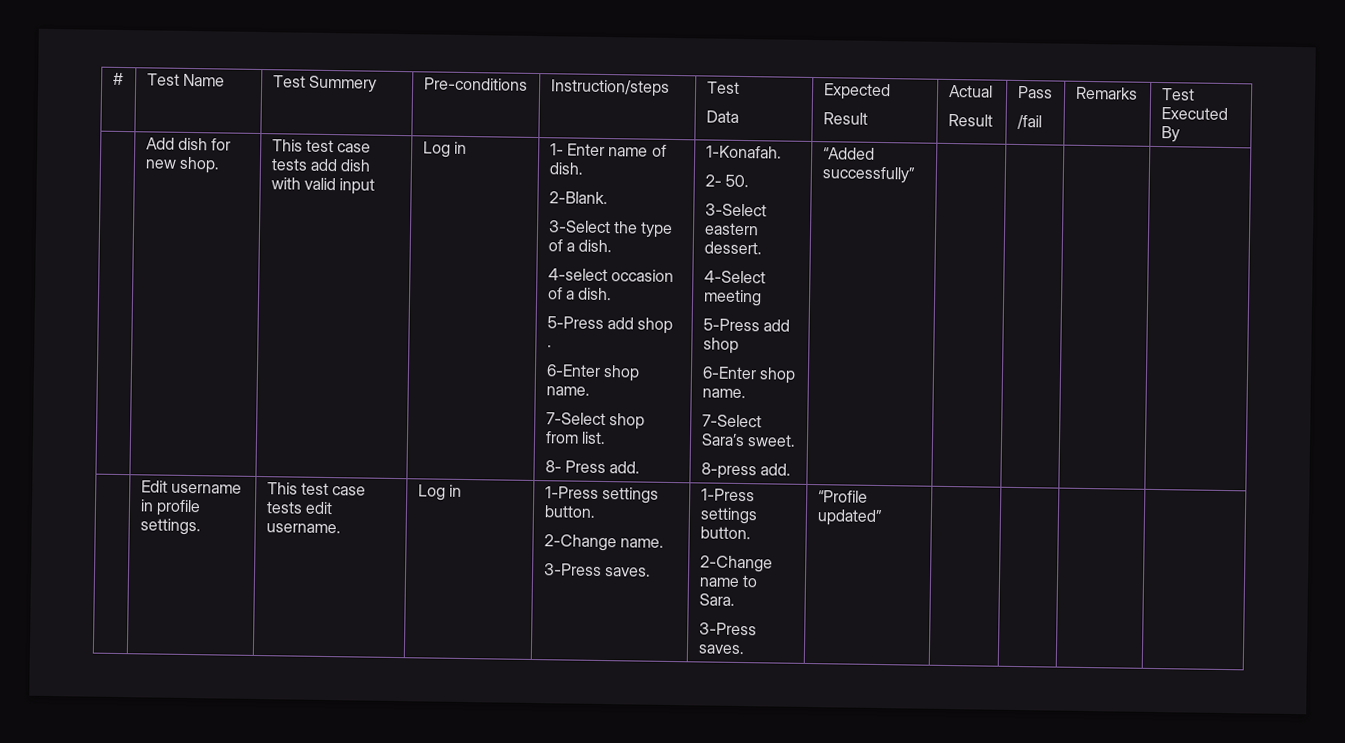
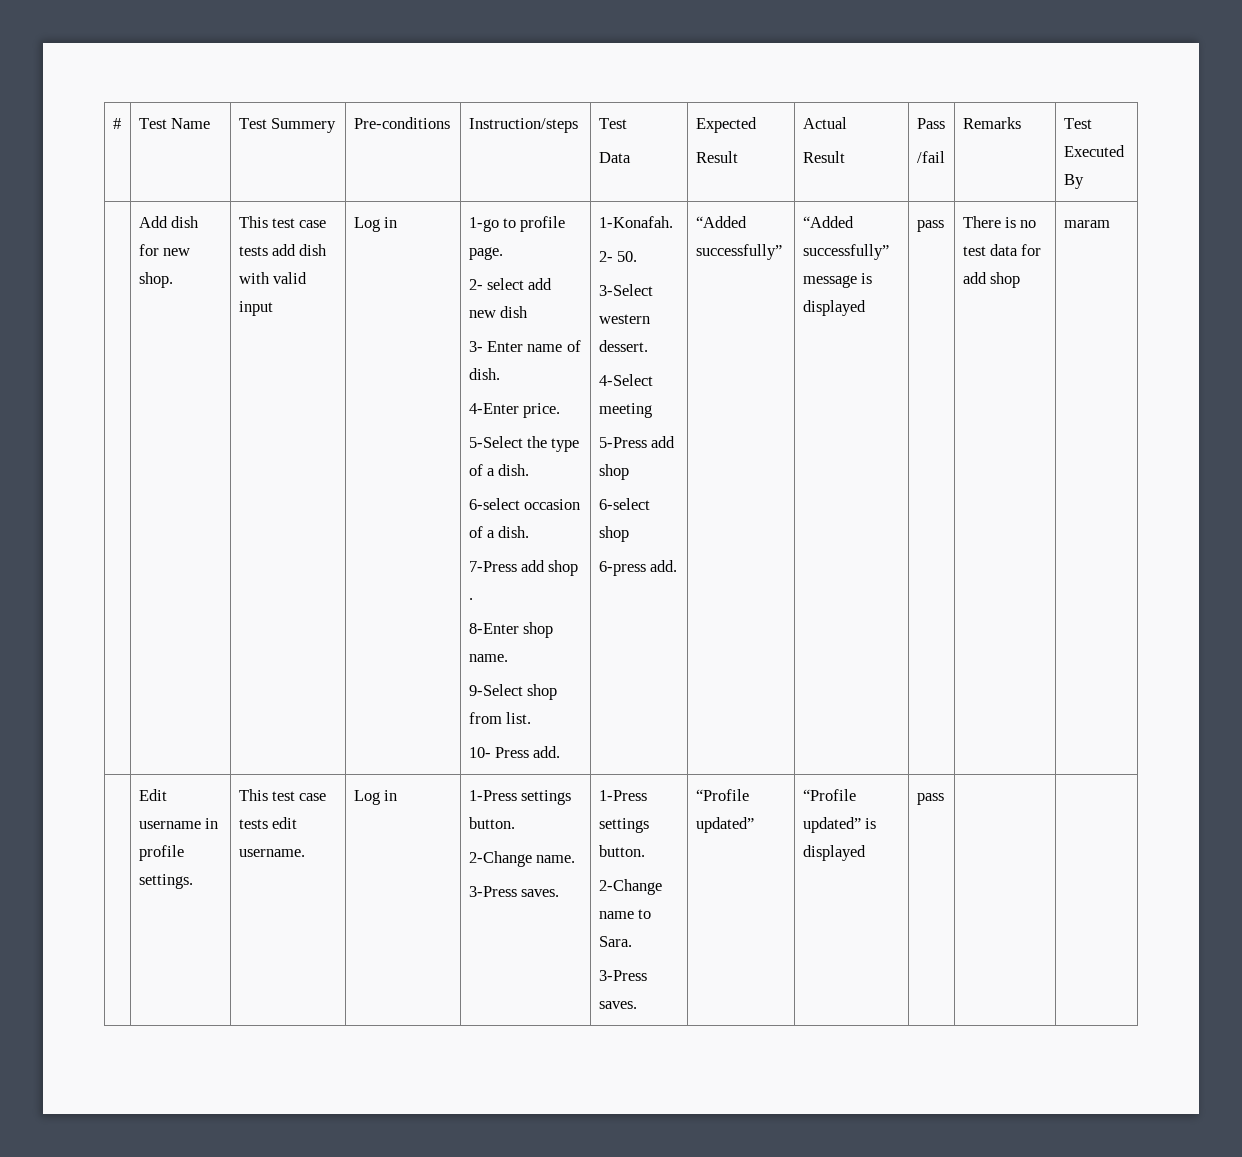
- 1- Enter name of dish.
+ 1-go to profile page.
+ 2- select add new dish
+ 3- Enter name of dish.
- 2-Blank.
- 3-Select the type of a dish.
+ 4-Enter price.
+ 5-Select the type of a dish.
- 4-select occasion of a dish.
+ 6-select occasion of a dish.
- 5-Press add shop .
- 6-Enter shop name.
- 7-Select shop from list.
+ 7-Press add shop .
+ 8-Enter shop name.
+ 9-Select shop from list.
- 8- Press add.
+ 10- Press add.
- 3-Select eastern dessert.
+ 3-Select western dessert.
  4-Select meeting
  5-Press add shop
- 6-Enter shop name.
- 7-Select Sara’s sweet.
- 8-press add. | “Added successfully”
+ 6-select shop
+ 6-press add. | “Added successfully” | “Added successfully” message is displayed | pass | There is no test data for add shop | maram
  | Edit username in profile settings. | This test case tests edit username. | Log in | 1-Press settings button.
  2-Change name.
  3-Press saves. | 1-Press settings button.
  2-Change name to Sara.
- 3-Press saves. | “Profile updated” | | | |
+ 3-Press saves. | “Profile updated” | “Profile updated” is displayed | pass | |

